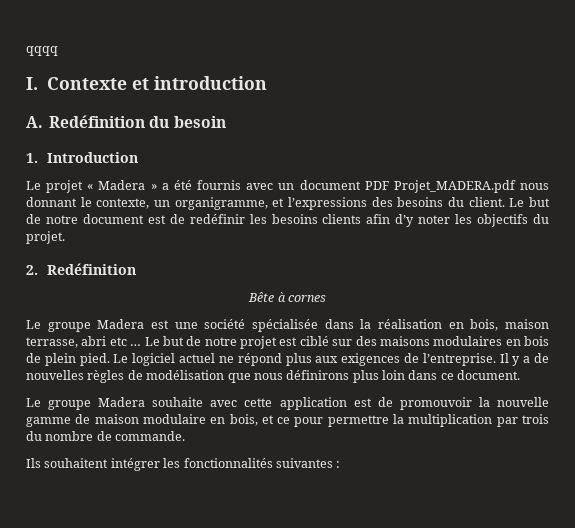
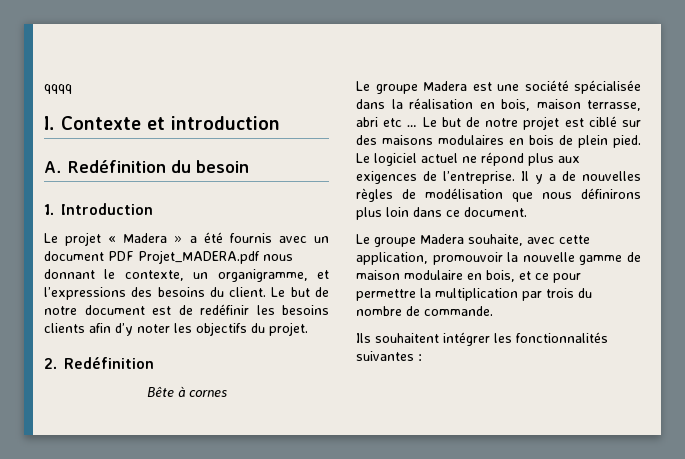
- Le groupe Madera souhaite avec cette application est de promouvoir la nouvelle gamme de maison modulaire en bois, et ce pour permettre la multiplication par trois du nombre de commande.
+ Le groupe Madera souhaite, avec cette application, promouvoir la nouvelle gamme de maison modulaire en bois, et ce pour permettre la multiplication par trois du nombre de commande.

